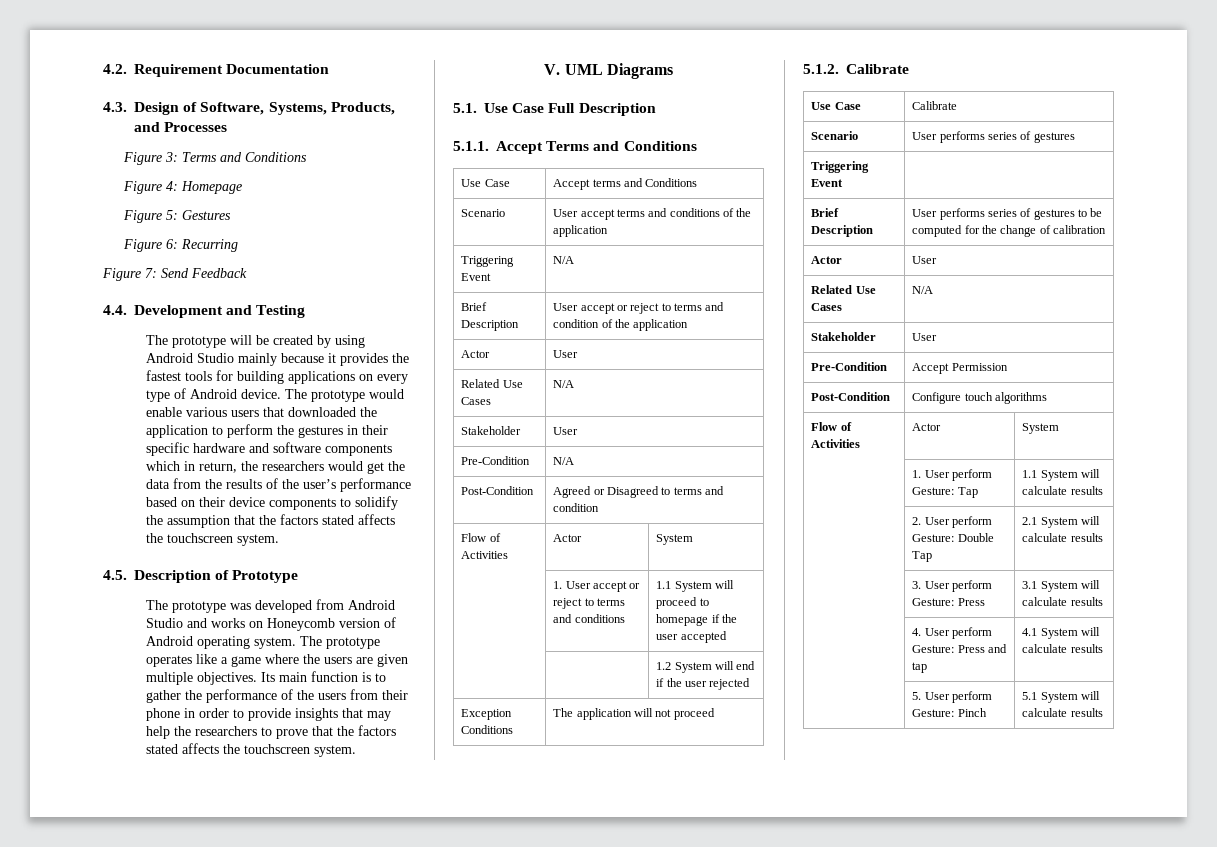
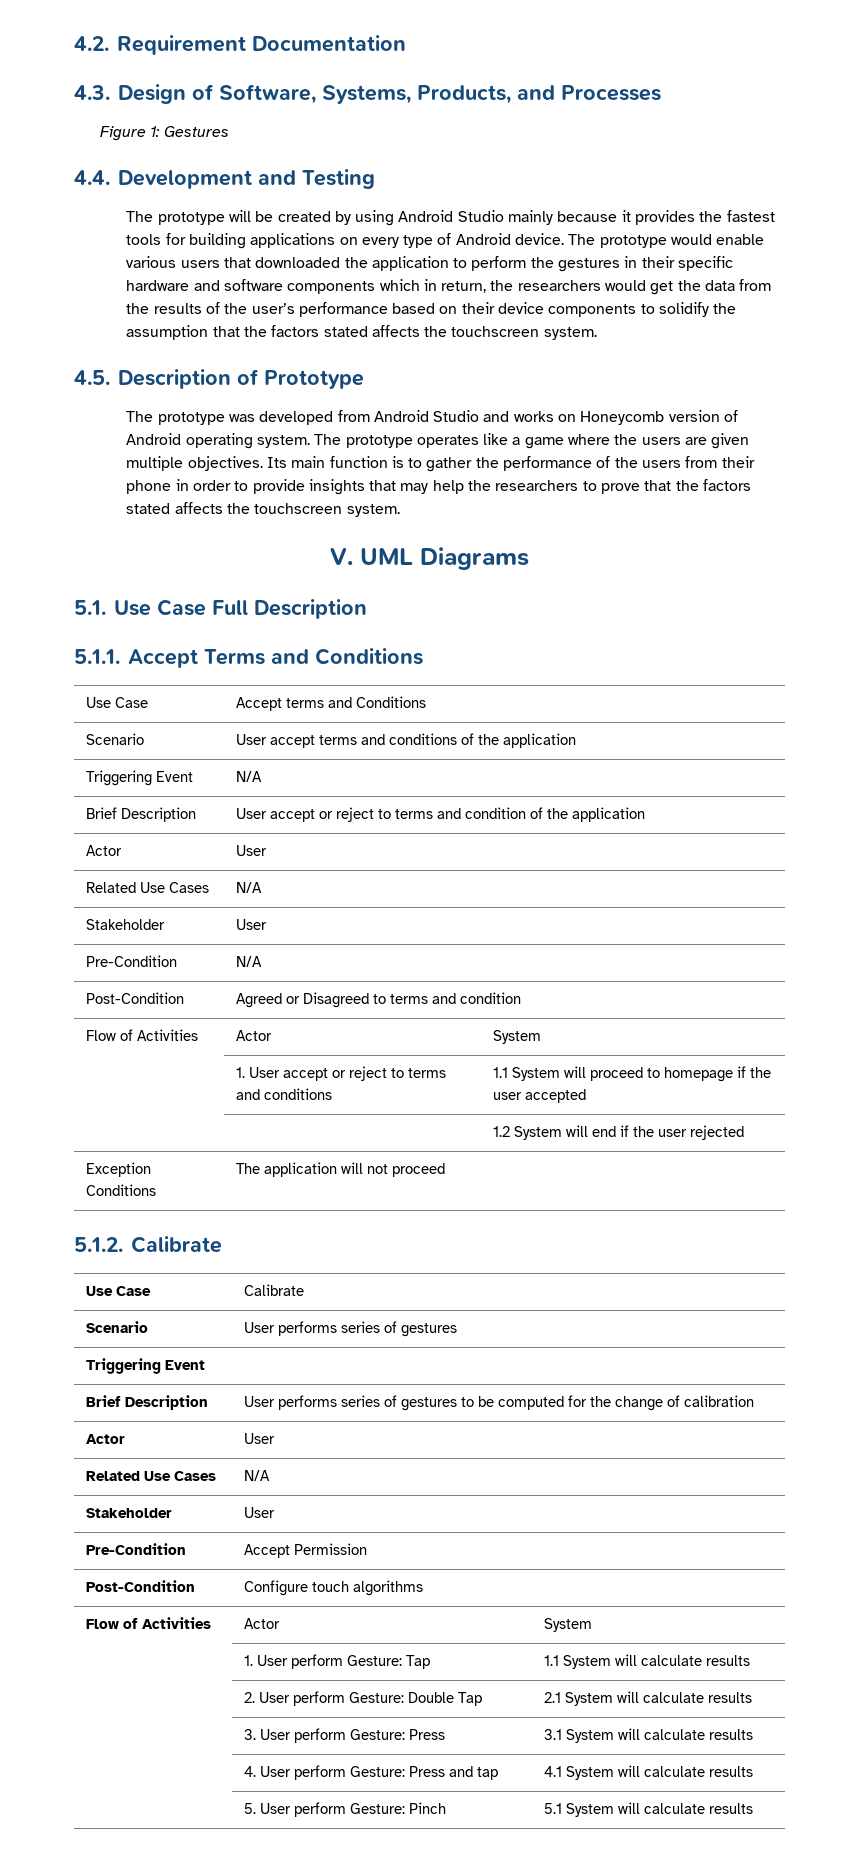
- Figure 3: Terms and Conditions
- Figure 4: Homepage
- Figure 5: Gestures
- Figure 6: Recurring
- Figure 7: Send Feedback
+ Figure 1: Gestures

